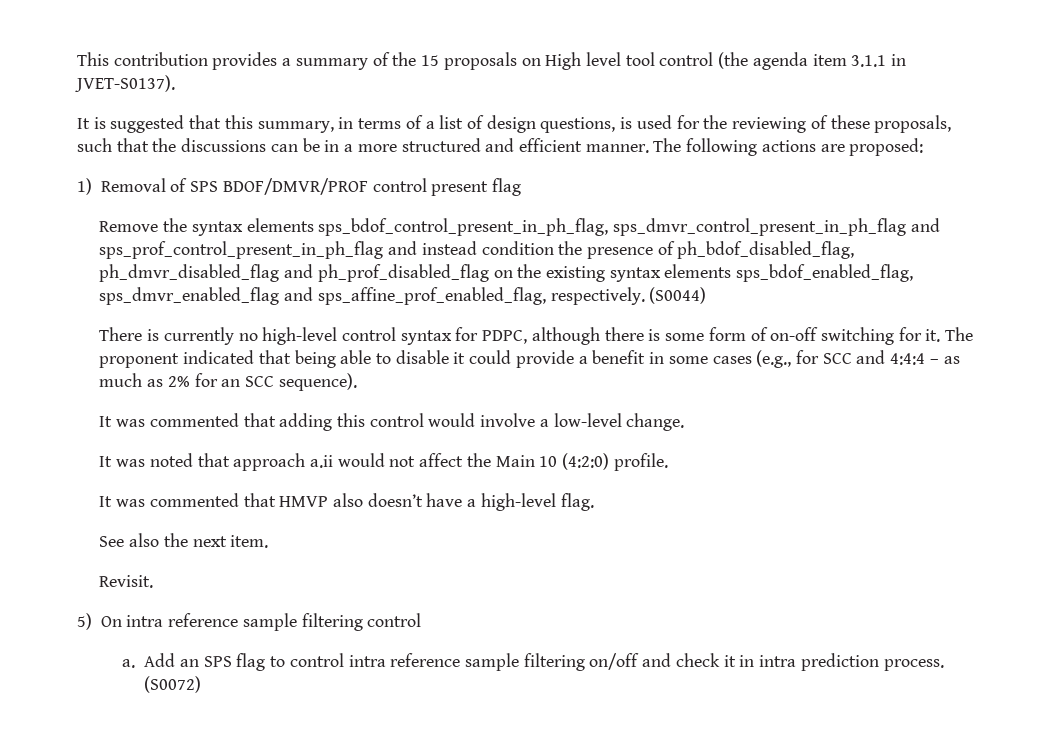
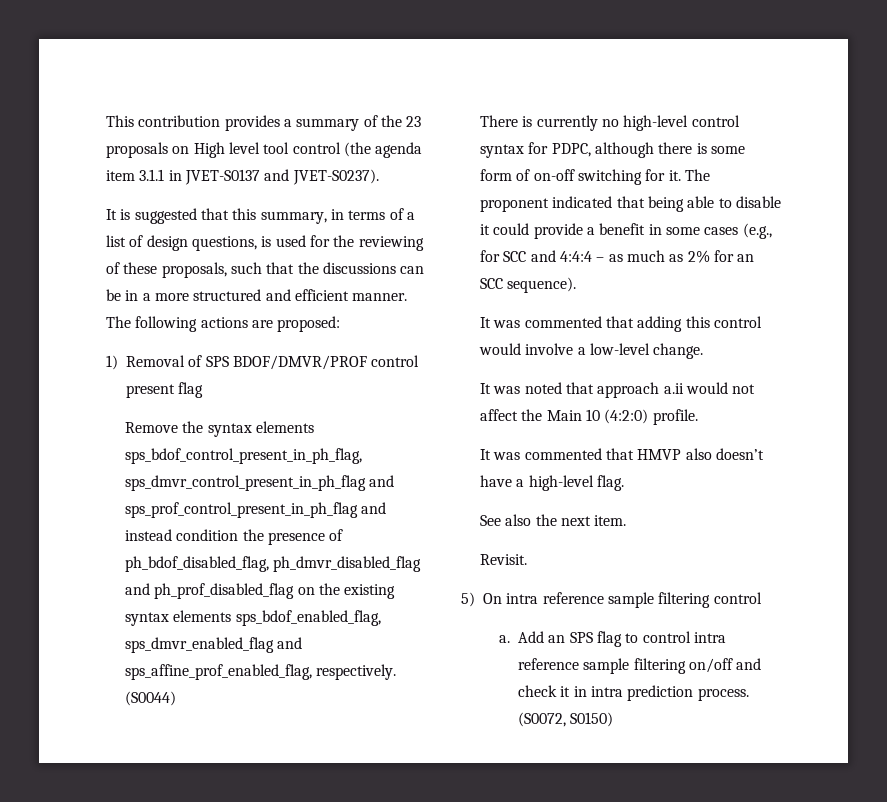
- This contribution provides a summary of the 15 proposals on High level tool control (the agenda item 3.1.1 in JVET-S0137).
+ This contribution provides a summary of the 23 proposals on High level tool control (the agenda item 3.1.1 in JVET-S0137 and JVET-S0237).
- (S0072)
+ (S0072, S0150)

